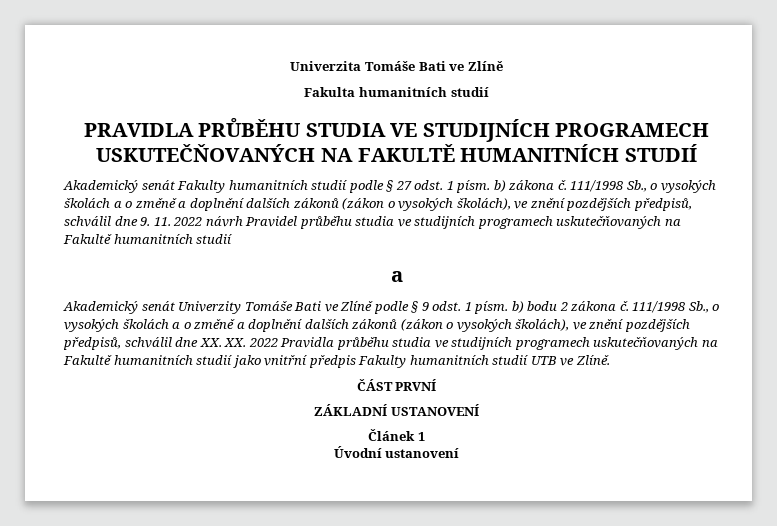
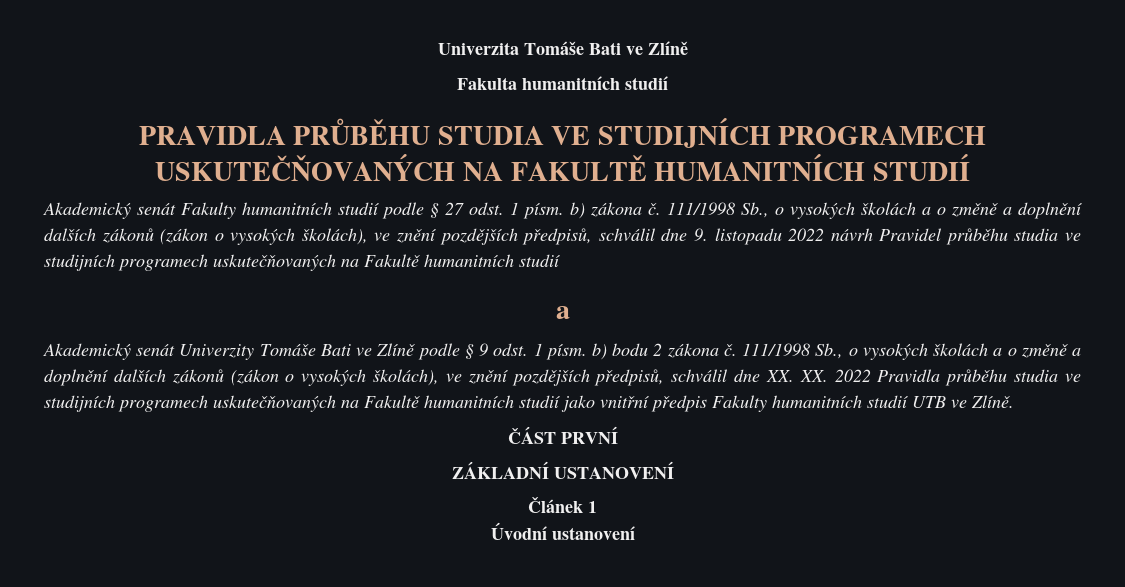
- 111/1998 Sb., o vysokých školách a o změně a doplnění dalších zákonů (zákon o vysokých školách), ve znění pozdějších předpisů, schválil dne 9. 11. 2022 návrh Pravidel průběhu studia ve studijních programech uskutečňovaných na Fakultě humanitních studií
+ 111/1998 Sb., o vysokých školách a o změně a doplnění dalších zákonů (zákon o vysokých školách), ve znění pozdějších předpisů, schválil dne 9. listopadu 2022 návrh Pravidel průběhu studia ve studijních programech uskutečňovaných na Fakultě humanitních studií

